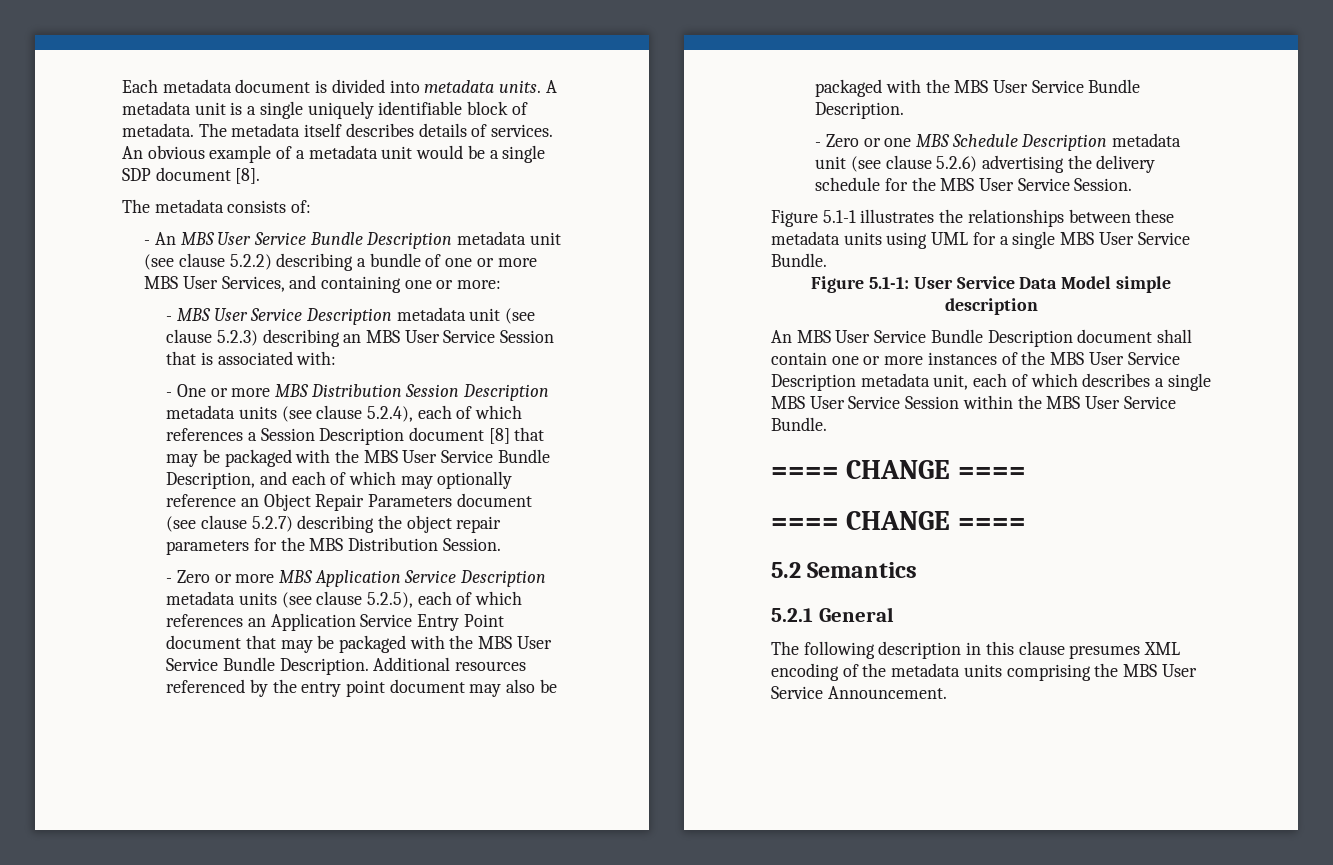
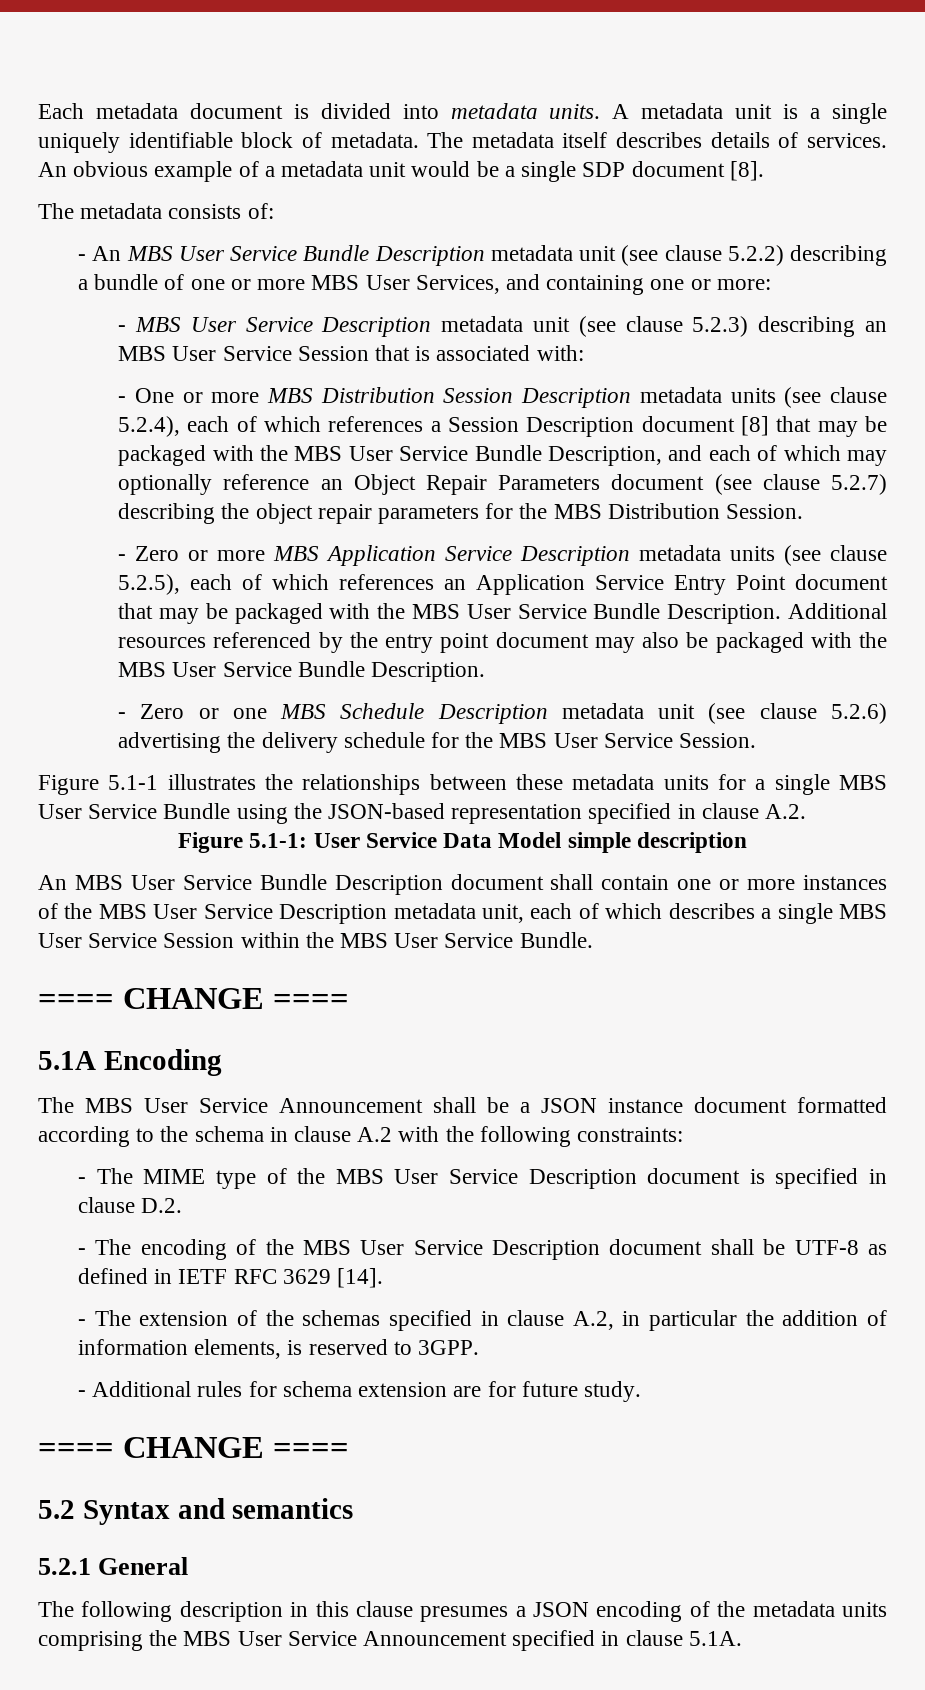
- Figure 5.1-1 illustrates the relationships between these metadata units using UML for a single MBS User Service Bundle.
+ Figure 5.1-1 illustrates the relationships between these metadata units for a single MBS User Service Bundle using the JSON-based representation specified in clause A.2.
+ 5.1A Encoding
+ The MBS User Service Announcement shall be a JSON instance document formatted according to the schema in clause A.2 with the following constraints:
+ - The MIME type of the MBS User Service Description document is specified in clause D.2.
+ - The encoding of the MBS User Service Description document shall be UTF-8 as defined in IETF RFC 3629 [14].
+ - The extension of the schemas specified in clause A.2, in particular the addition of information elements, is reserved to 3GPP.
+ - Additional rules for schema extension are for future study.
- 5.2 Semantics
+ 5.2 Syntax and semantics
- The following description in this clause presumes XML encoding of the metadata units comprising the MBS User Service Announcement.
+ The following description in this clause presumes a JSON encoding of the metadata units comprising the MBS User Service Announcement specified in clause 5.1A.

